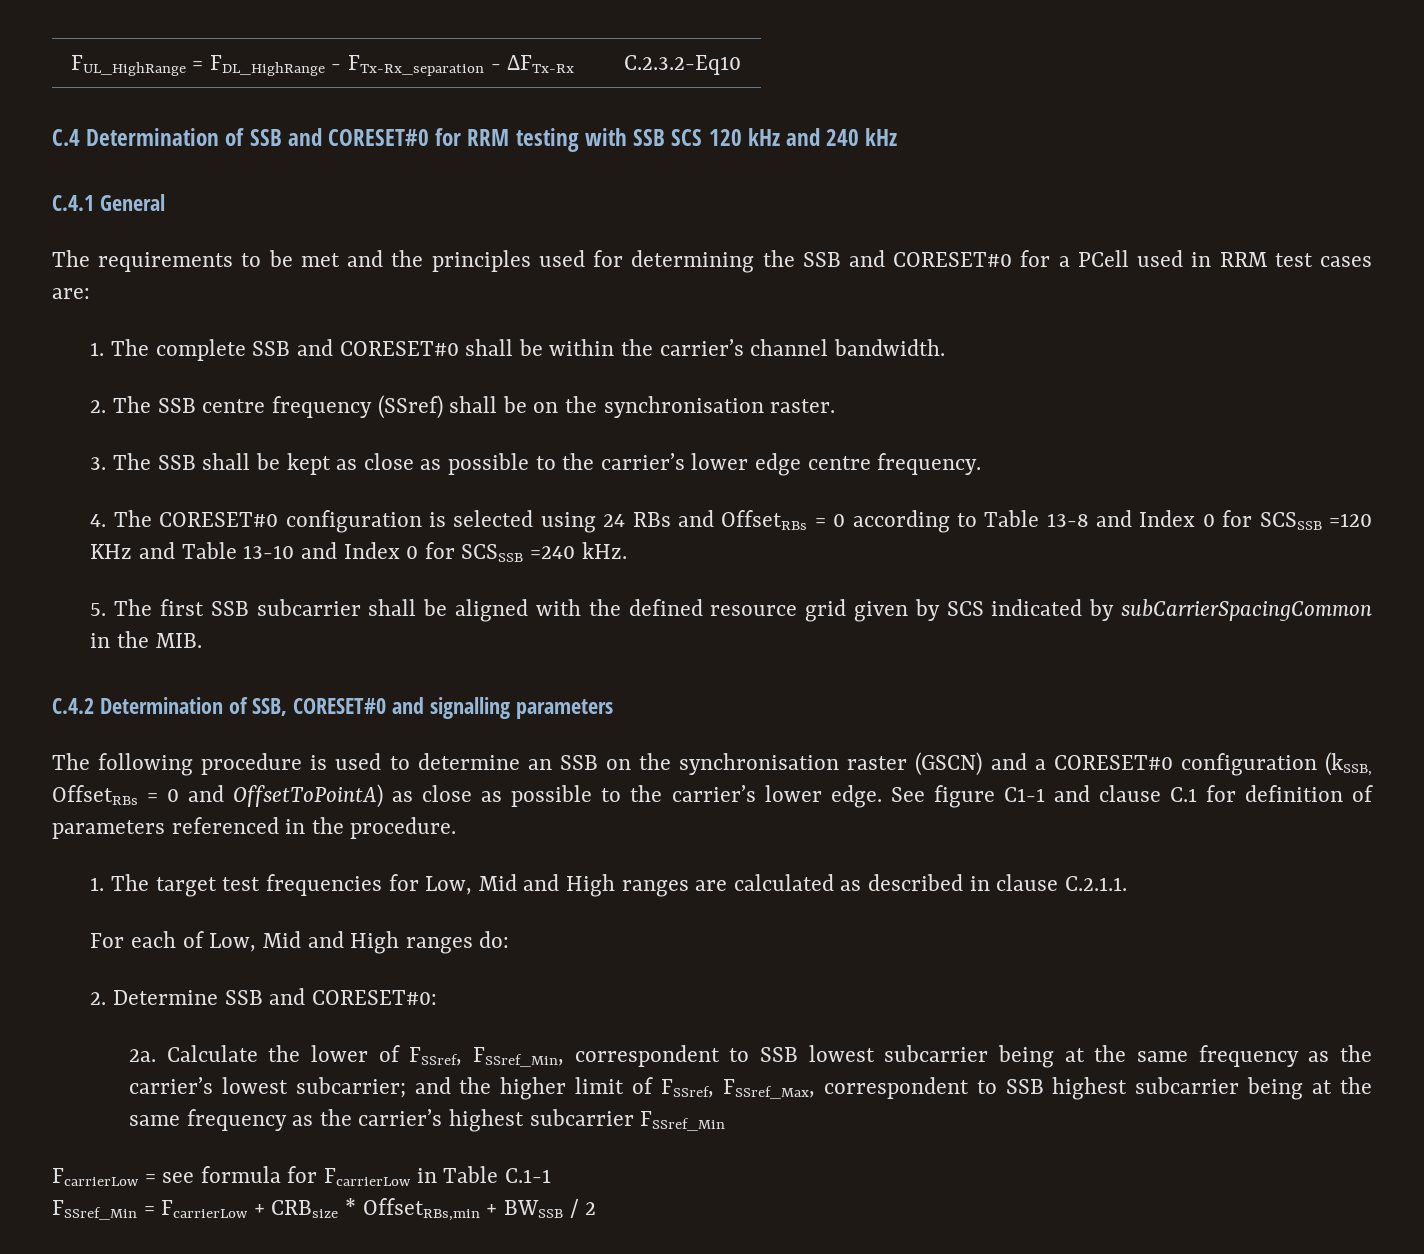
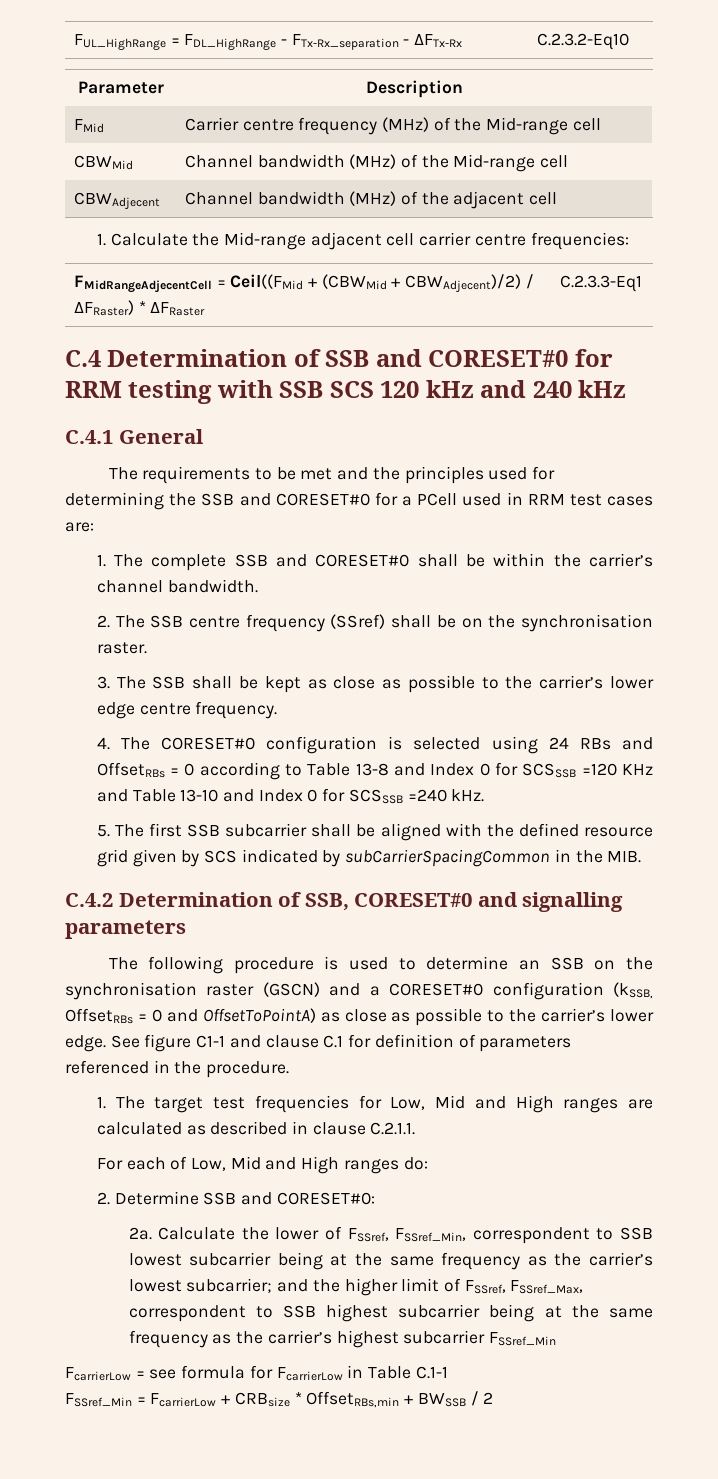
+ Parameter | Description
+ FMid | Carrier centre frequency (MHz) of the Mid-range cell
+ CBWMid | Channel bandwidth (MHz) of the Mid-range cell
+ CBWAdjecent | Channel bandwidth (MHz) of the adjacent cell
+ 1. Calculate the Mid-range adjacent cell carrier centre frequencies:
+ FMidRangeAdjecentCell = Ceil((FMid + (CBWMid + CBWAdjecent)/2) / ΔFRaster) * ΔFRaster | C.2.3.3-Eq1

